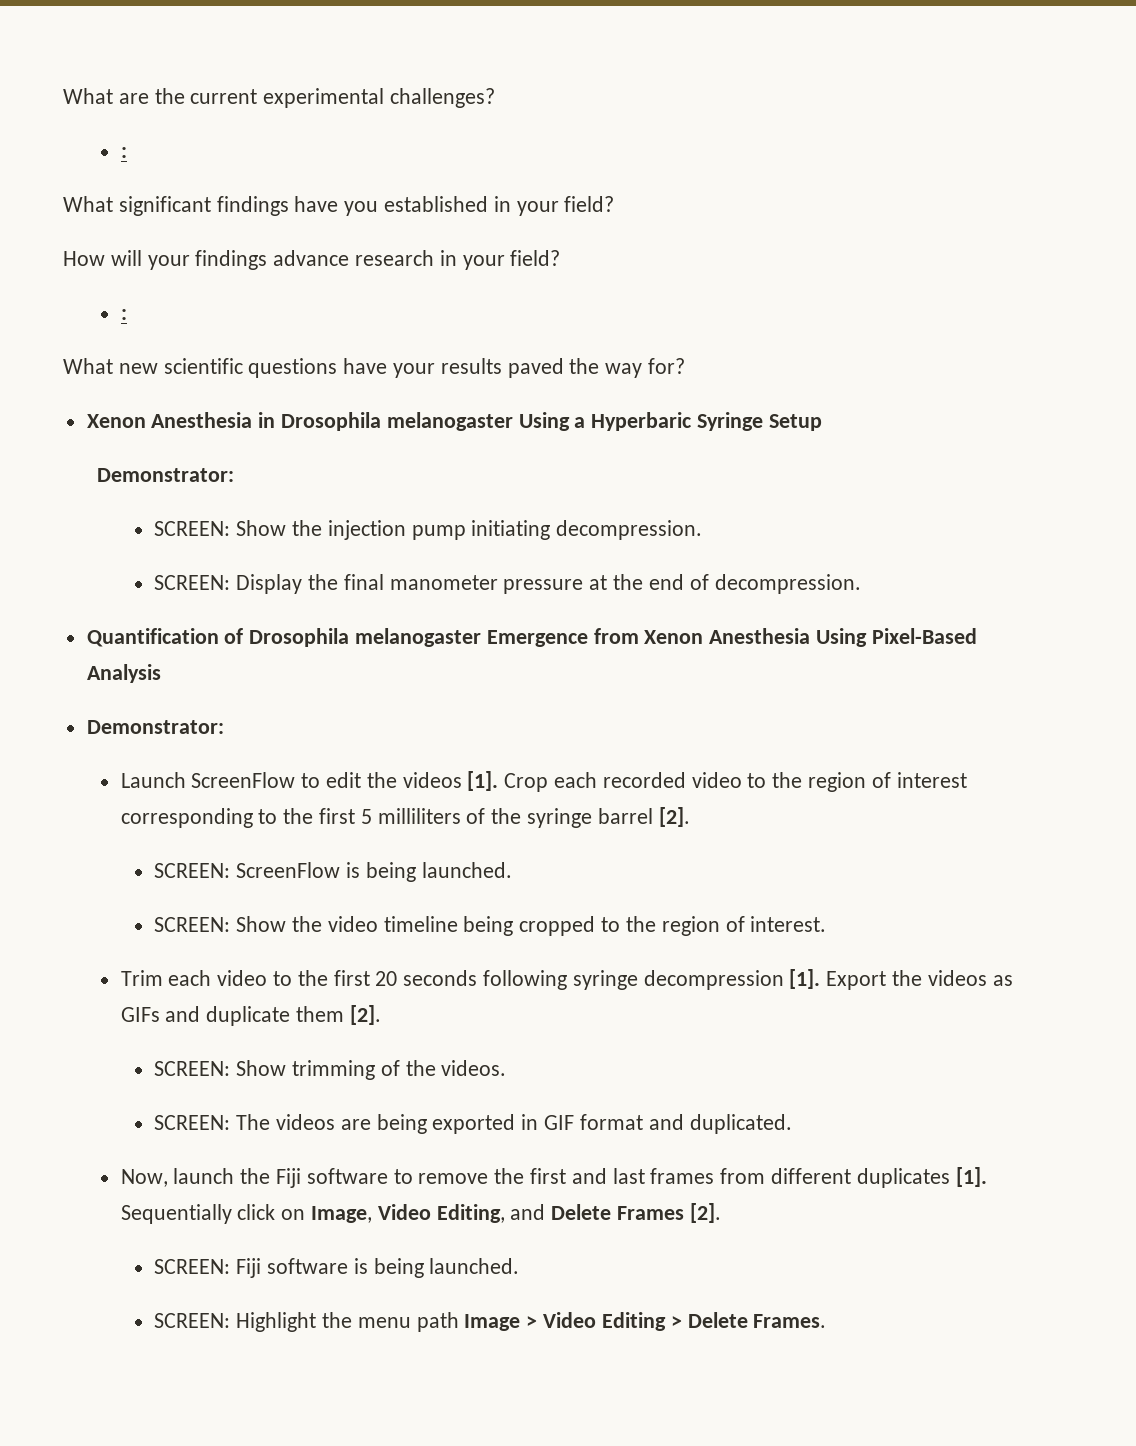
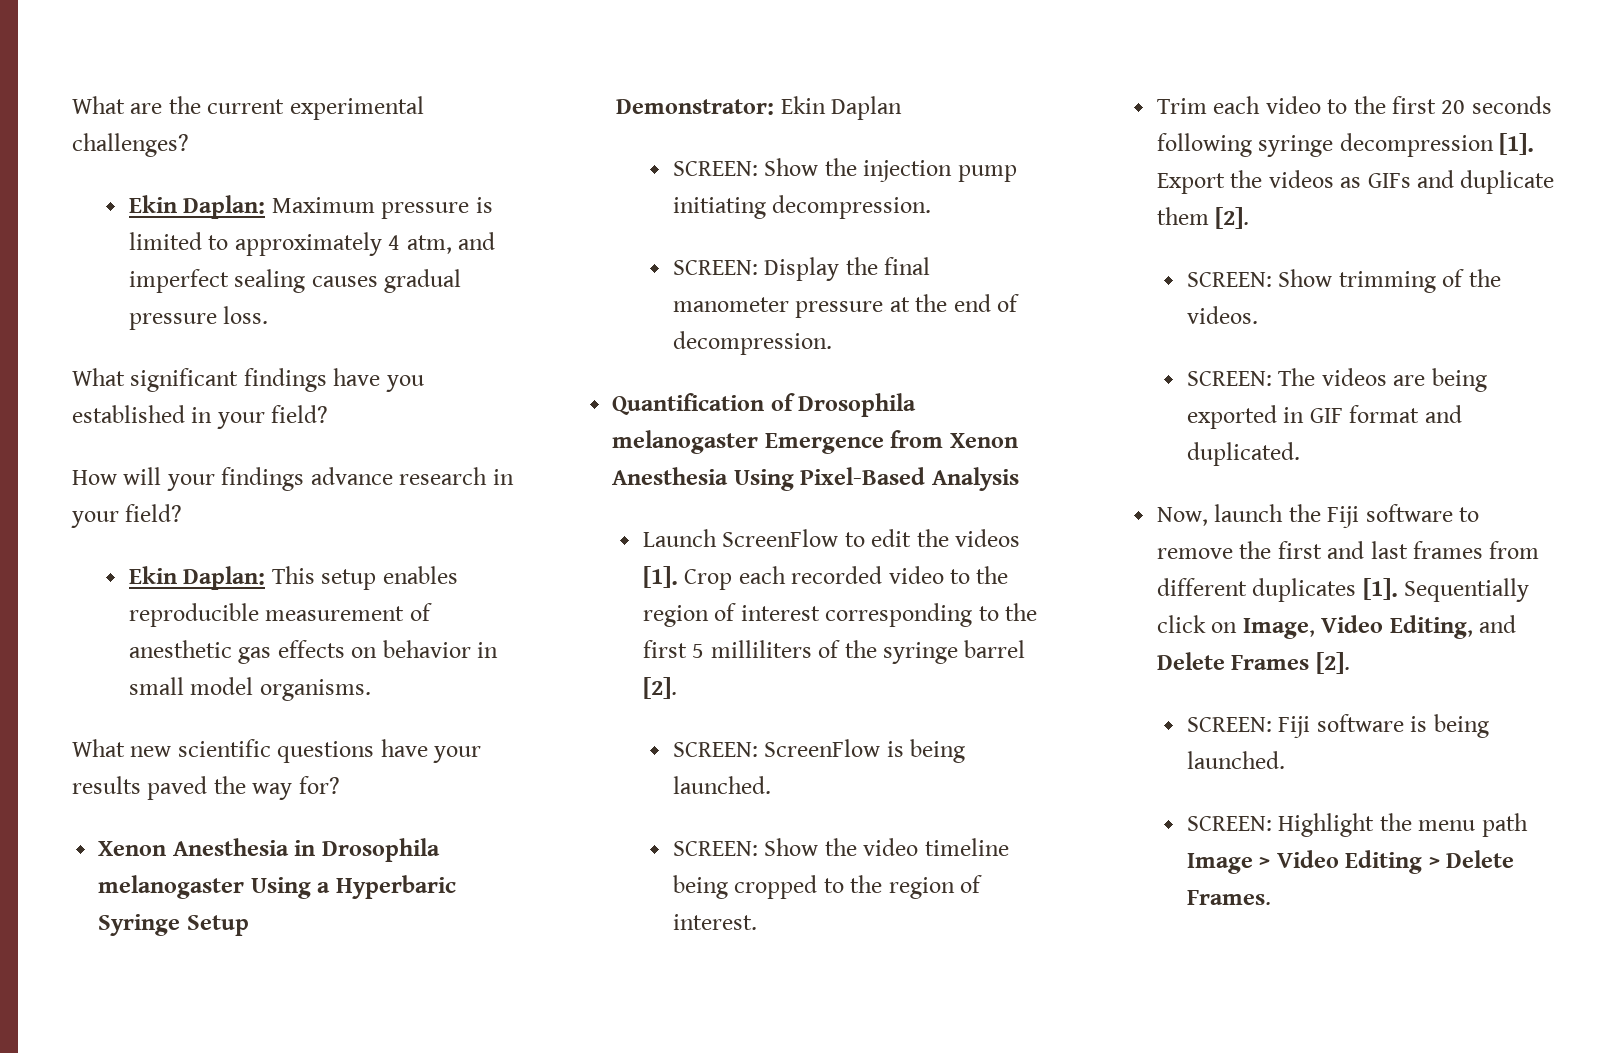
  What are the current experimental challenges?
- :
+ Ekin Daplan: Maximum pressure is limited to approximately 4 atm, and imperfect sealing causes gradual pressure loss.
  How will your findings advance research in your field?
- :
+ Ekin Daplan: This setup enables reproducible measurement of anesthetic gas effects on behavior in small model organisms.
  Xenon Anesthesia in Drosophila melanogaster Using a Hyperbaric Syringe Setup
- Demonstrator:
+ Demonstrator: Ekin Daplan
  Quantification of Drosophila melanogaster Emergence from Xenon Anesthesia Using Pixel-Based Analysis
- Demonstrator:

